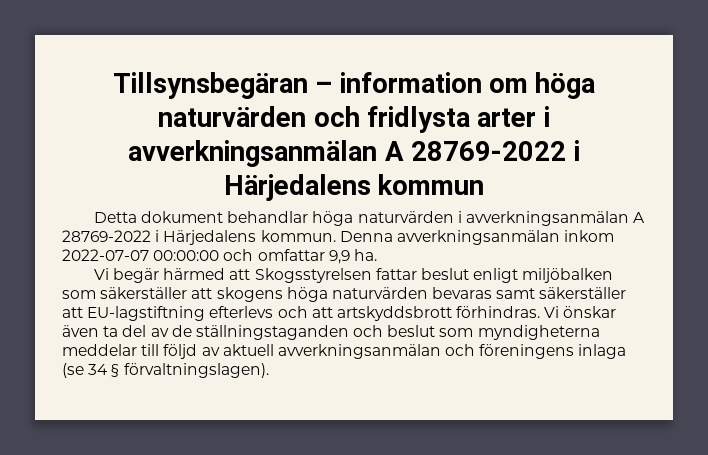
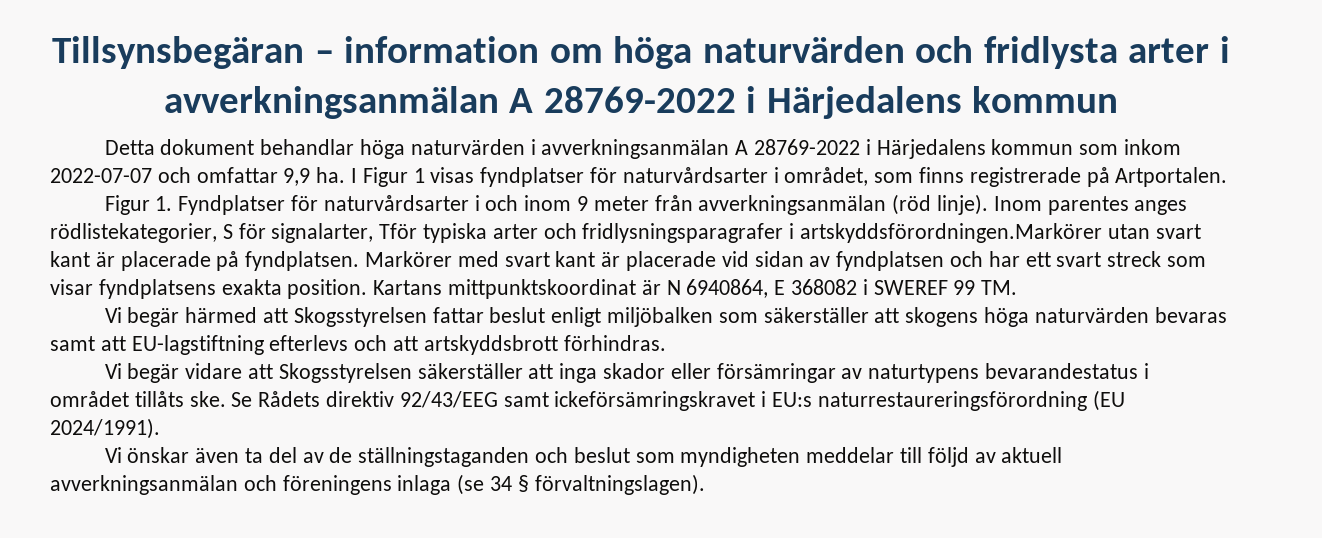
- Detta dokument behandlar höga naturvärden i avverkningsanmälan A 28769-2022 i Härjedalens kommun. Denna avverkningsanmälan inkom 2022-07-07 00:00:00 och omfattar 9,9 ha.
+ Detta dokument behandlar höga naturvärden i avverkningsanmälan A 28769-2022 i Härjedalens kommun som inkom 2022-07-07 och omfattar 9,9 ha. I Figur 1 visas fyndplatser för naturvårdsarter i området, som finns registrerade på Artportalen.
+ Figur 1. Fyndplatser för naturvårdsarter i och inom 9 meter från avverkningsanmälan (röd linje). Inom parentes anges rödlistekategorier, S för signalarter, Tför typiska arter och fridlysningsparagrafer i artskyddsförordningen.Markörer utan svart kant är placerade på fyndplatsen. Markörer med svart kant är placerade vid sidan av fyndplatsen och har ett svart streck som visar fyndplatsens exakta position. Kartans mittpunktskoordinat är N 6940864, E 368082 i SWEREF 99 TM.
- Vi begär härmed att Skogsstyrelsen fattar beslut enligt miljöbalken som säkerställer att skogens höga naturvärden bevaras samt säkerställer att EU-lagstiftning efterlevs och att artskyddsbrott förhindras. Vi önskar även ta del av de ställningstaganden och beslut som myndigheterna meddelar till följd av aktuell avverkningsanmälan och föreningens inlaga (se 34 § förvaltningslagen).
+ Vi begär härmed att Skogsstyrelsen fattar beslut enligt miljöbalken som säkerställer att skogens höga naturvärden bevaras samt att EU-lagstiftning efterlevs och att artskyddsbrott förhindras.
+ Vi begär vidare att Skogsstyrelsen säkerställer att inga skador eller försämringar av naturtypens bevarandestatus i området tillåts ske. Se Rådets direktiv 92/43/EEG samt ickeförsämringskravet i EU:s naturrestaureringsförordning (EU 2024/1991).
+ Vi önskar även ta del av de ställningstaganden och beslut som myndigheten meddelar till följd av aktuell avverkningsanmälan och föreningens inlaga (se 34 § förvaltningslagen).

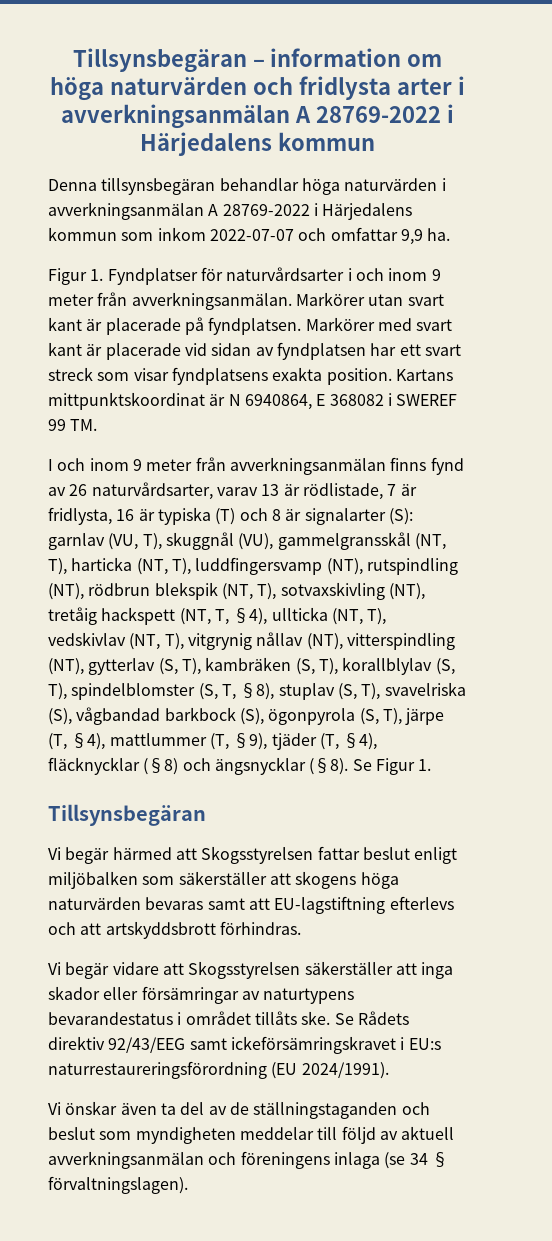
- Detta dokument behandlar höga naturvärden i avverkningsanmälan A 28769-2022 i Härjedalens kommun som inkom 2022-07-07 och omfattar 9,9 ha. I Figur 1 visas fyndplatser för naturvårdsarter i området, som finns registrerade på Artportalen.
+ Denna tillsynsbegäran behandlar höga naturvärden i avverkningsanmälan A 28769-2022 i Härjedalens kommun som inkom 2022-07-07 och omfattar 9,9 ha.
- Figur 1. Fyndplatser för naturvårdsarter i och inom 9 meter från avverkningsanmälan (röd linje). Inom parentes anges rödlistekategorier, S för signalarter, Tför typiska arter och fridlysningsparagrafer i artskyddsförordningen.Markörer utan svart kant är placerade på fyndplatsen.
+ Figur 1. Fyndplatser för naturvårdsarter i och inom 9 meter från avverkningsanmälan. Markörer utan svart kant är placerade på fyndplatsen.
- Markörer med svart kant är placerade vid sidan av fyndplatsen och har ett svart streck som visar fyndplatsens exakta position.
+ Markörer med svart kant är placerade vid sidan av fyndplatsen har ett svart streck som visar fyndplatsens exakta position.
+ I och inom 9 meter från avverkningsanmälan finns fynd av 26 naturvårdsarter, varav 13 är rödlistade, 7 är fridlysta, 16 är typiska (T) och 8 är signalarter (S): garnlav (VU, T), skuggnål (VU), gammelgransskål (NT, T), harticka (NT, T), luddfingersvamp (NT), rutspindling (NT), rödbrun blekspik (NT, T), sotvaxskivling (NT), tretåig hackspett (NT, T, §4), ullticka (NT, T), vedskivlav (NT, T), vitgrynig nållav (NT), vitterspindling (NT), gytterlav (S, T), kambräken (S, T), korallblylav (S, T), spindelblomster (S, T, §8), stuplav (S, T), svavelriska (S), vågbandad barkbock (S), ögonpyrola (S, T), järpe (T, §4), mattlummer (T, §9), tjäder (T, §4), fläcknycklar (§8) och ängsnycklar (§8). Se Figur 1.
+ Tillsynsbegäran

